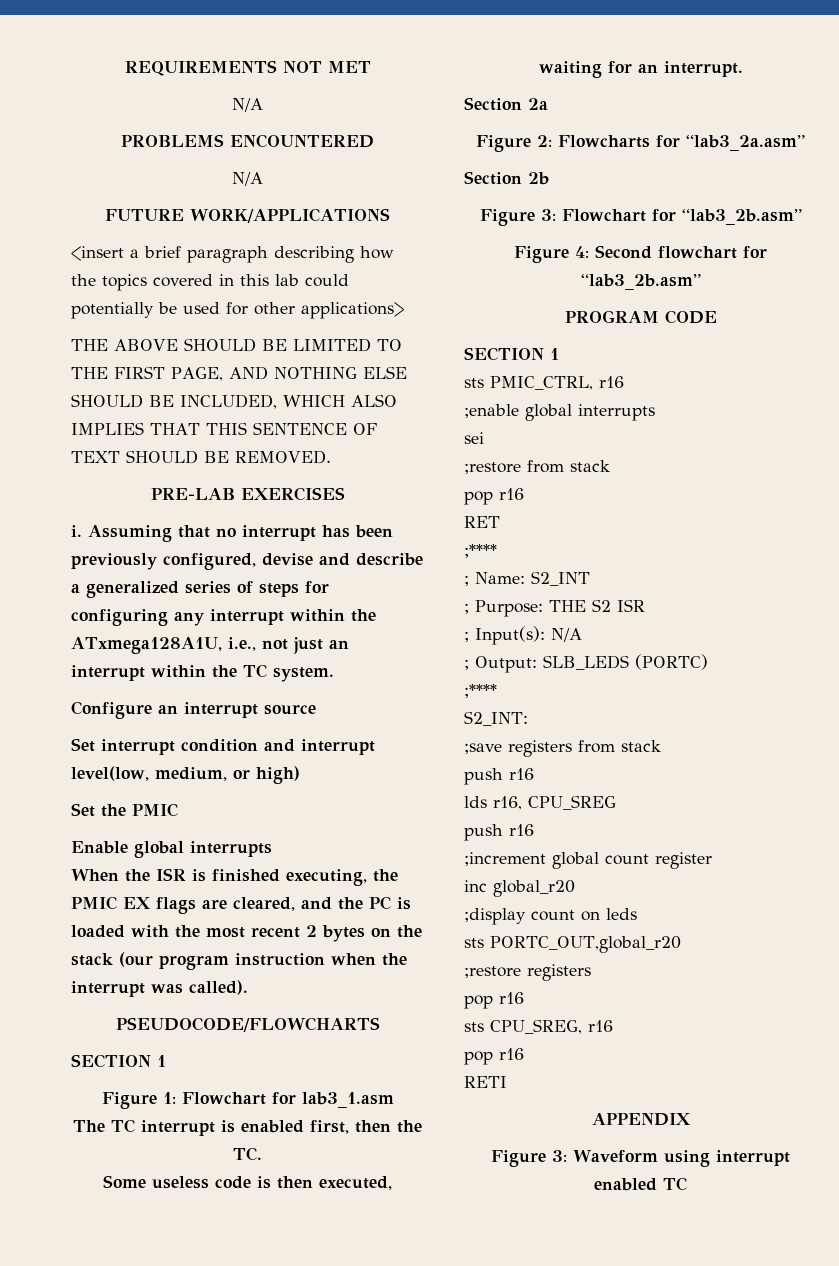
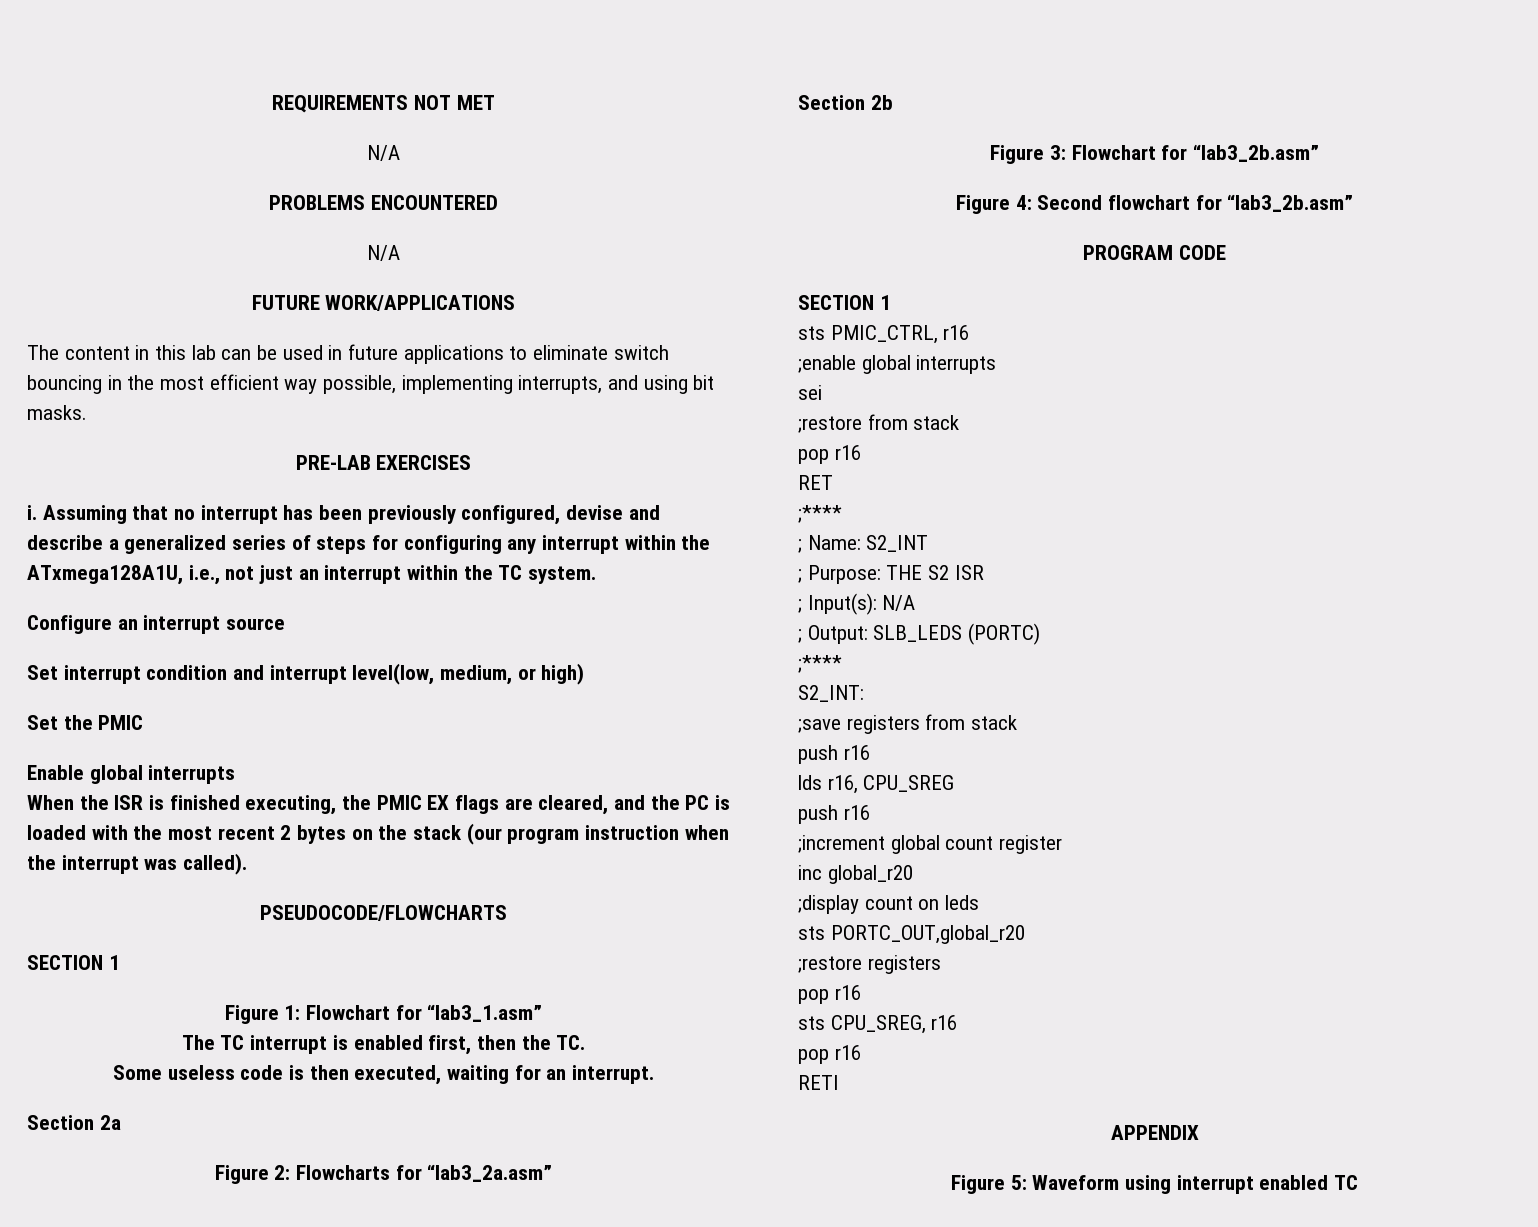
- <insert a brief paragraph describing how the topics covered in this lab could potentially be used for other applications>
- THE ABOVE SHOULD BE LIMITED TO THE FIRST PAGE, AND NOTHING ELSE SHOULD BE INCLUDED, WHICH ALSO IMPLIES THAT THIS SENTENCE OF TEXT SHOULD BE REMOVED.
+ The content in this lab can be used in future applications to eliminate switch bouncing in the most efficient way possible, implementing interrupts, and using bit masks.
- Figure 1: Flowchart for lab3_1.asm
+ Figure 1: Flowchart for “lab3_1.asm”
- Figure 3: Waveform using interrupt enabled TC
+ Figure 5: Waveform using interrupt enabled TC

